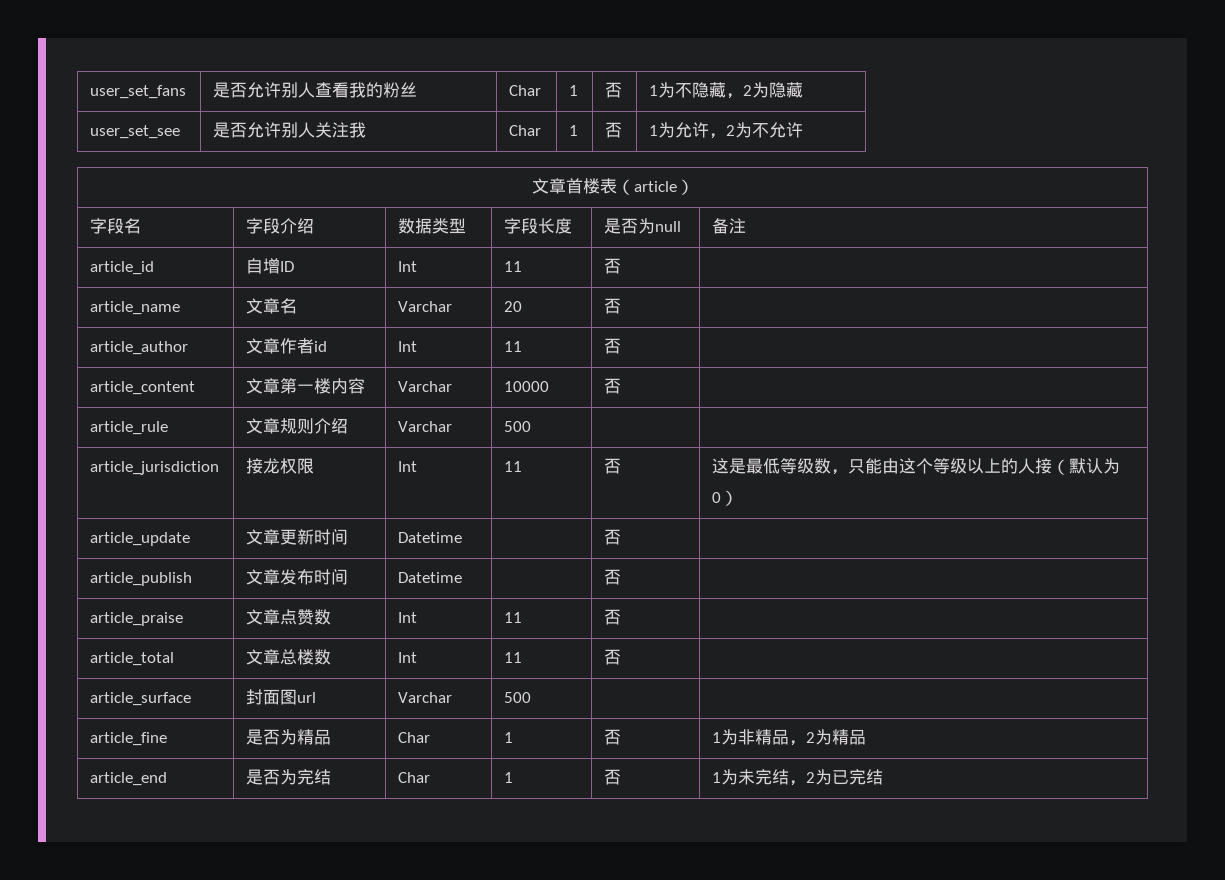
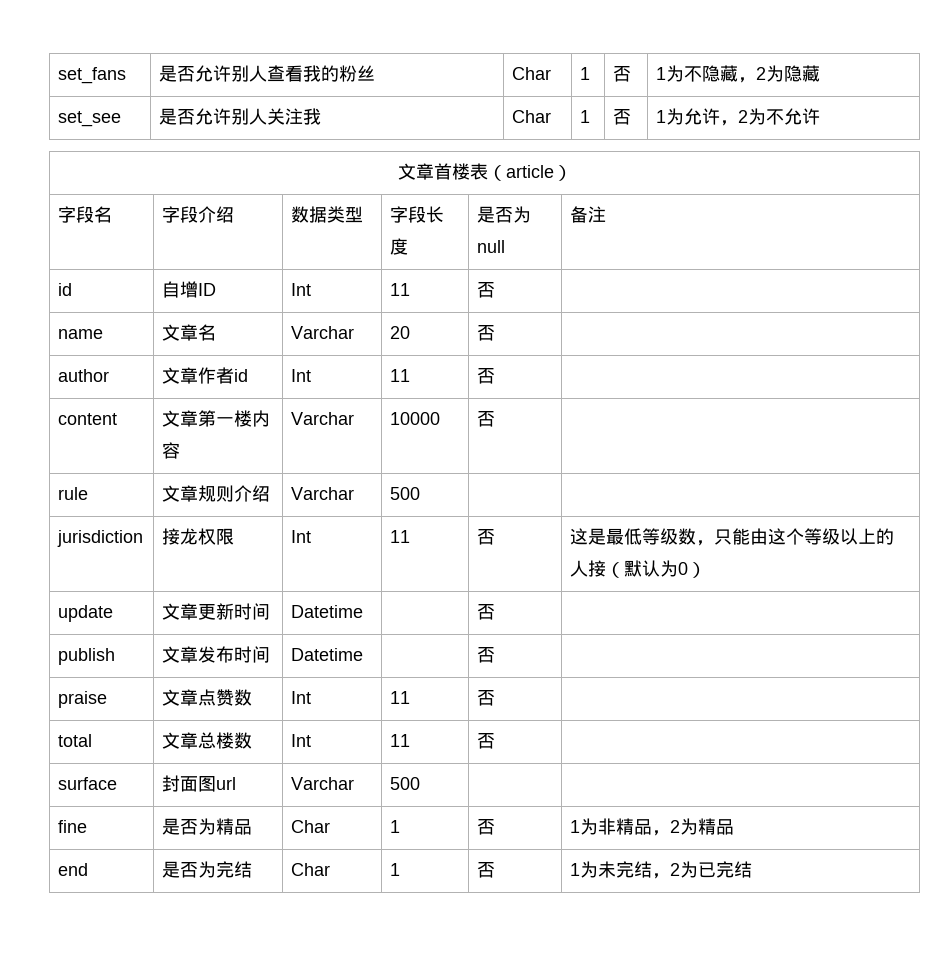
- user_set_fans | 是否允许别人查看我的粉丝 | Char | 1 | 否 | 1为不隐藏，2为隐藏
+ set_fans | 是否允许别人查看我的粉丝 | Char | 1 | 否 | 1为不隐藏，2为隐藏
- user_set_see | 是否允许别人关注我 | Char | 1 | 否 | 1为允许，2为不允许
+ set_see | 是否允许别人关注我 | Char | 1 | 否 | 1为允许，2为不允许
- article_id | 自增ID | Int | 11 | 否 |
+ id | 自增ID | Int | 11 | 否 |
- article_name | 文章名 | Varchar | 20 | 否 |
+ name | 文章名 | Varchar | 20 | 否 |
- article_author | 文章作者id | Int | 11 | 否 |
+ author | 文章作者id | Int | 11 | 否 |
- article_content | 文章第一楼内容 | Varchar | 10000 | 否 |
+ content | 文章第一楼内容 | Varchar | 10000 | 否 |
- article_rule | 文章规则介绍 | Varchar | 500 | |
+ rule | 文章规则介绍 | Varchar | 500 | |
- article_jurisdiction | 接龙权限 | Int | 11 | 否 | 这是最低等级数，只能由这个等级以上的人接（默认为0）
+ jurisdiction | 接龙权限 | Int | 11 | 否 | 这是最低等级数，只能由这个等级以上的人接（默认为0）
- article_update | 文章更新时间 | Datetime | | 否 |
+ update | 文章更新时间 | Datetime | | 否 |
- article_publish | 文章发布时间 | Datetime | | 否 |
+ publish | 文章发布时间 | Datetime | | 否 |
- article_praise | 文章点赞数 | Int | 11 | 否 |
+ praise | 文章点赞数 | Int | 11 | 否 |
- article_total | 文章总楼数 | Int | 11 | 否 |
+ total | 文章总楼数 | Int | 11 | 否 |
- article_surface | 封面图url | Varchar | 500 | |
+ surface | 封面图url | Varchar | 500 | |
- article_fine | 是否为精品 | Char | 1 | 否 | 1为非精品，2为精品
+ fine | 是否为精品 | Char | 1 | 否 | 1为非精品，2为精品
- article_end | 是否为完结 | Char | 1 | 否 | 1为未完结，2为已完结
+ end | 是否为完结 | Char | 1 | 否 | 1为未完结，2为已完结

